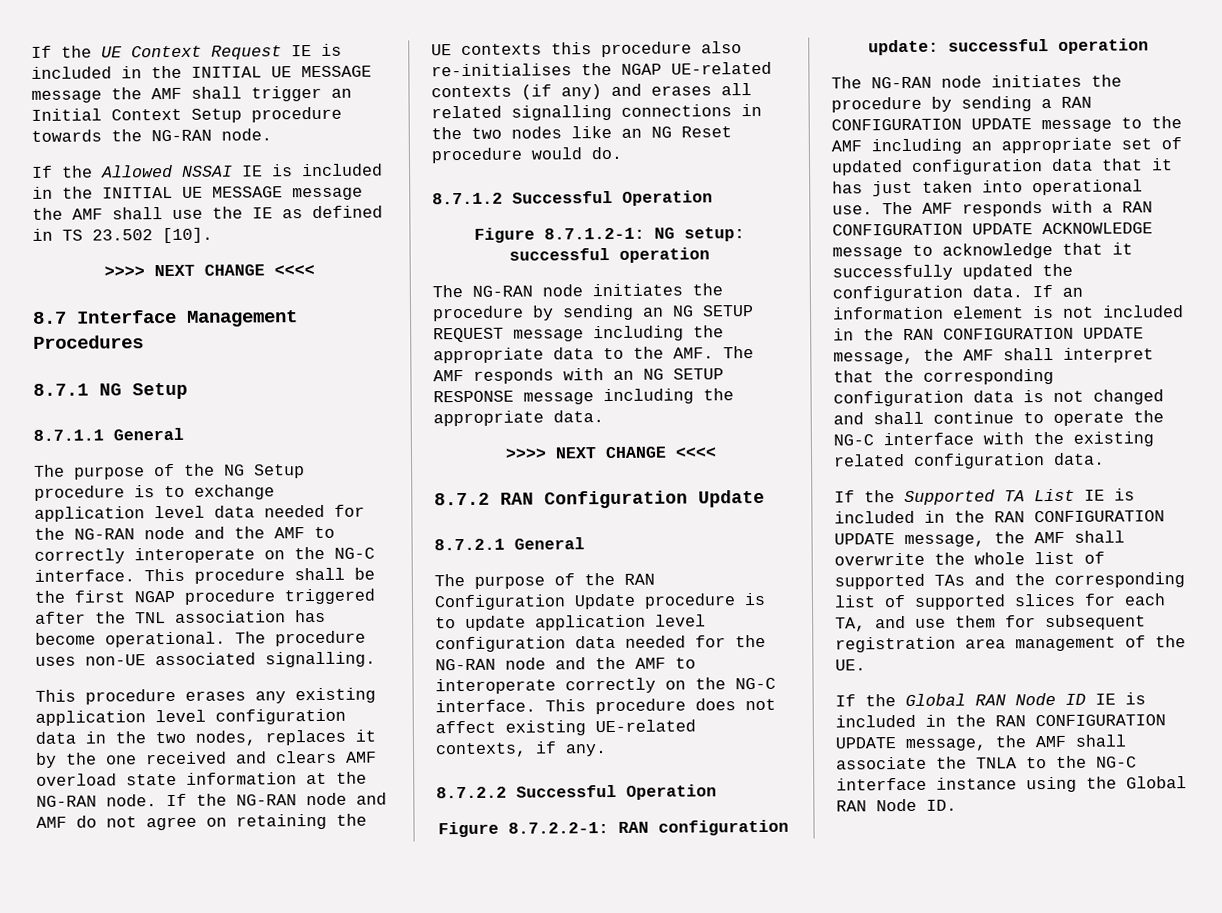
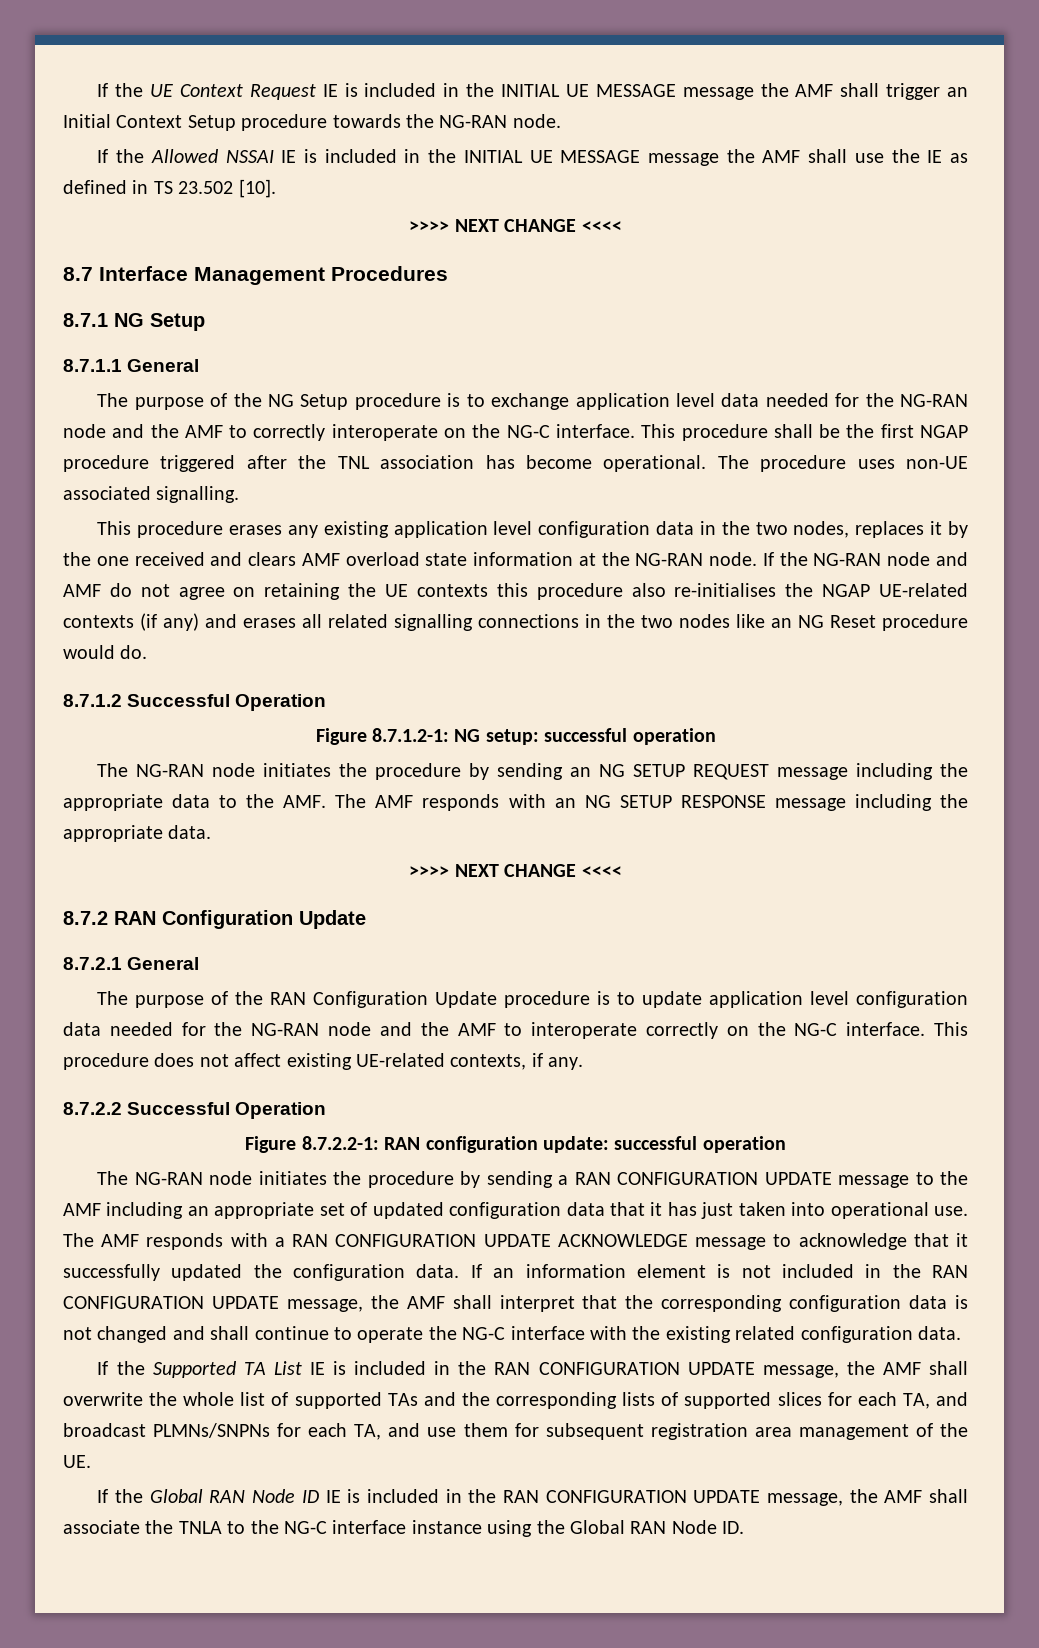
- If the Supported TA List IE is included in the RAN CONFIGURATION UPDATE message, the AMF shall overwrite the whole list of supported TAs and the corresponding list of supported slices for each TA, and use them for subsequent registration area management of the UE.
+ If the Supported TA List IE is included in the RAN CONFIGURATION UPDATE message, the AMF shall overwrite the whole list of supported TAs and the corresponding lists of supported slices for each TA, and broadcast PLMNs/SNPNs for each TA, and use them for subsequent registration area management of the UE.

